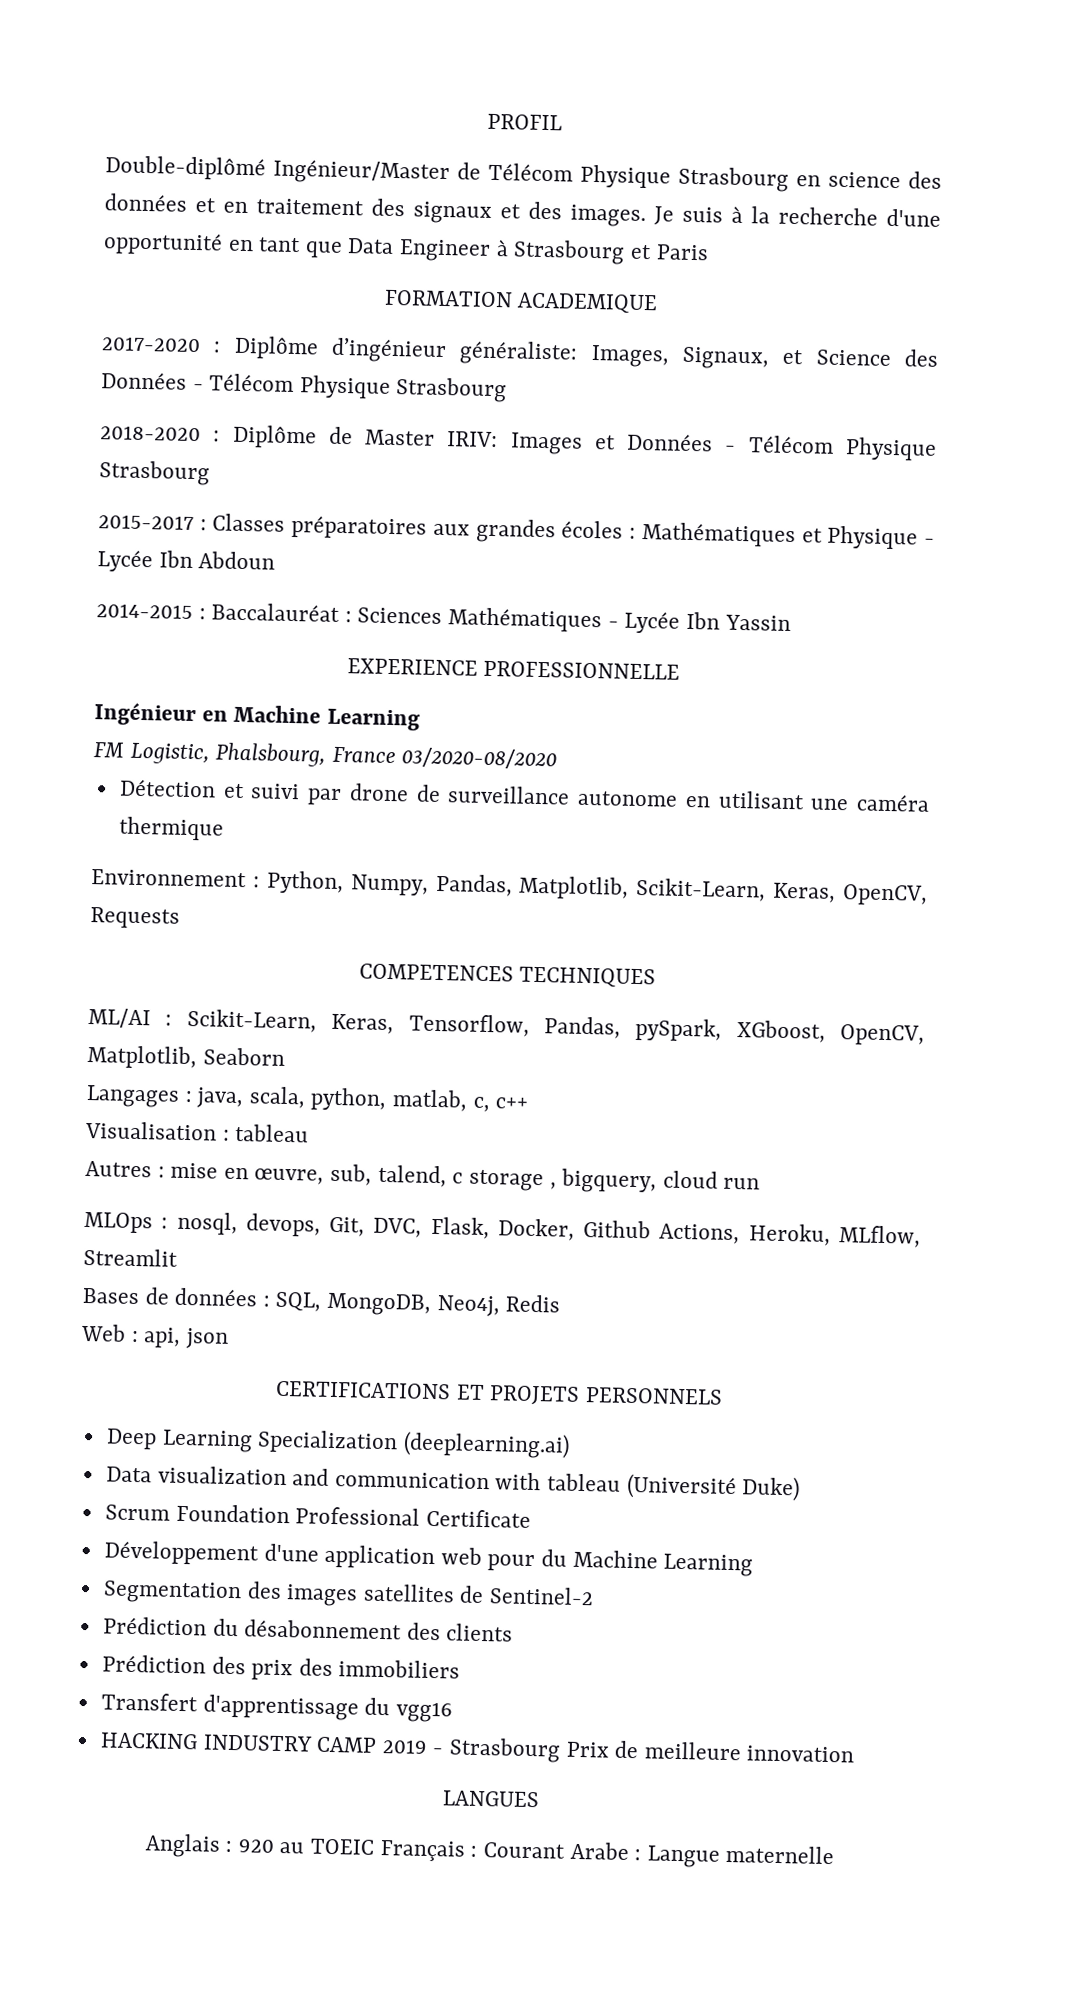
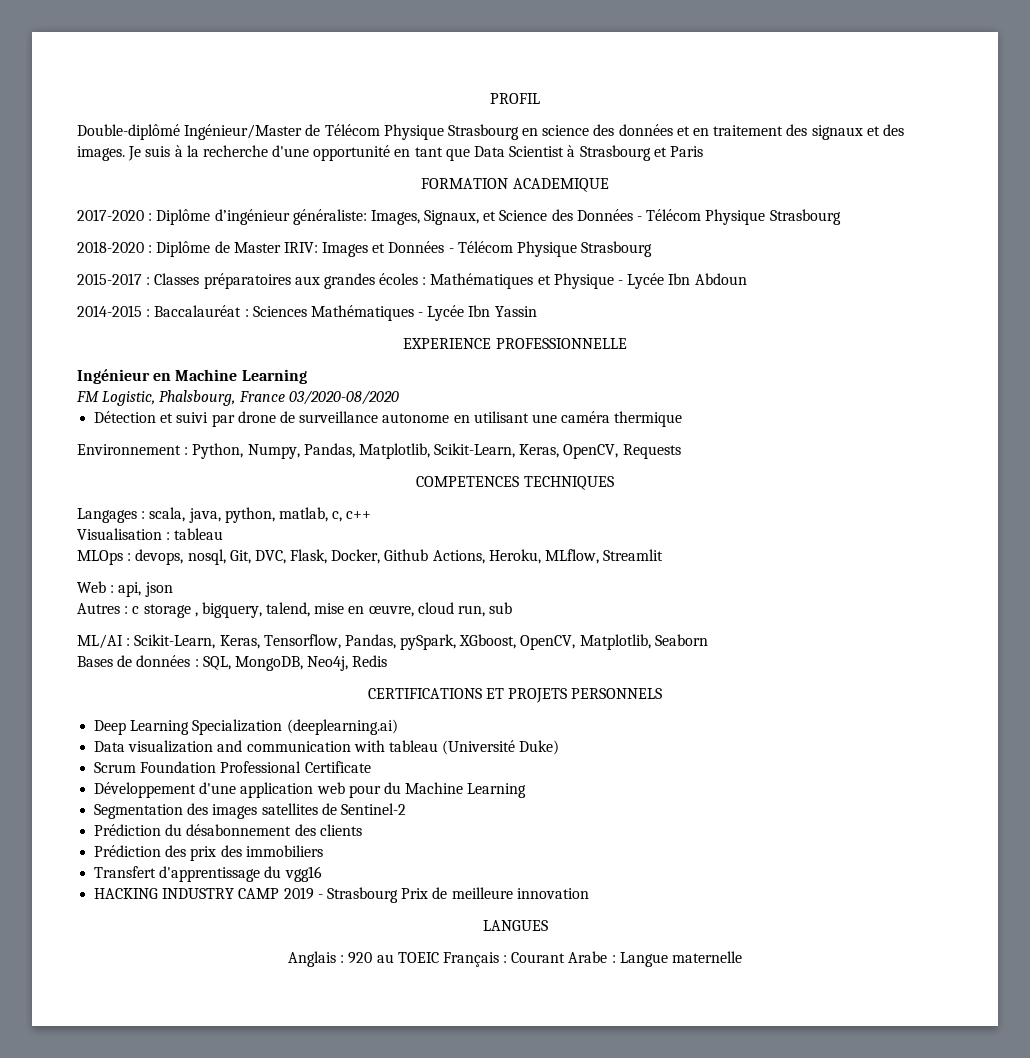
- Je suis à la recherche d'une opportunité en tant que Data Engineer à Strasbourg et Paris
+ Je suis à la recherche d'une opportunité en tant que Data Scientist à Strasbourg et Paris
+ Langages : scala, java, python, matlab, c, c++
+ Visualisation : tableau
+ MLOps : devops, nosql, Git, DVC, Flask, Docker, Github Actions, Heroku, MLflow, Streamlit
+ Web : api, json
+ Autres : c storage , bigquery, talend, mise en œuvre, cloud run, sub
- Langages : java, scala, python, matlab, c, c++
- Visualisation : tableau
- Autres : mise en œuvre, sub, talend, c storage , bigquery, cloud run
- MLOps : nosql, devops, Git, DVC, Flask, Docker, Github Actions, Heroku, MLflow, Streamlit
- Web : api, json

